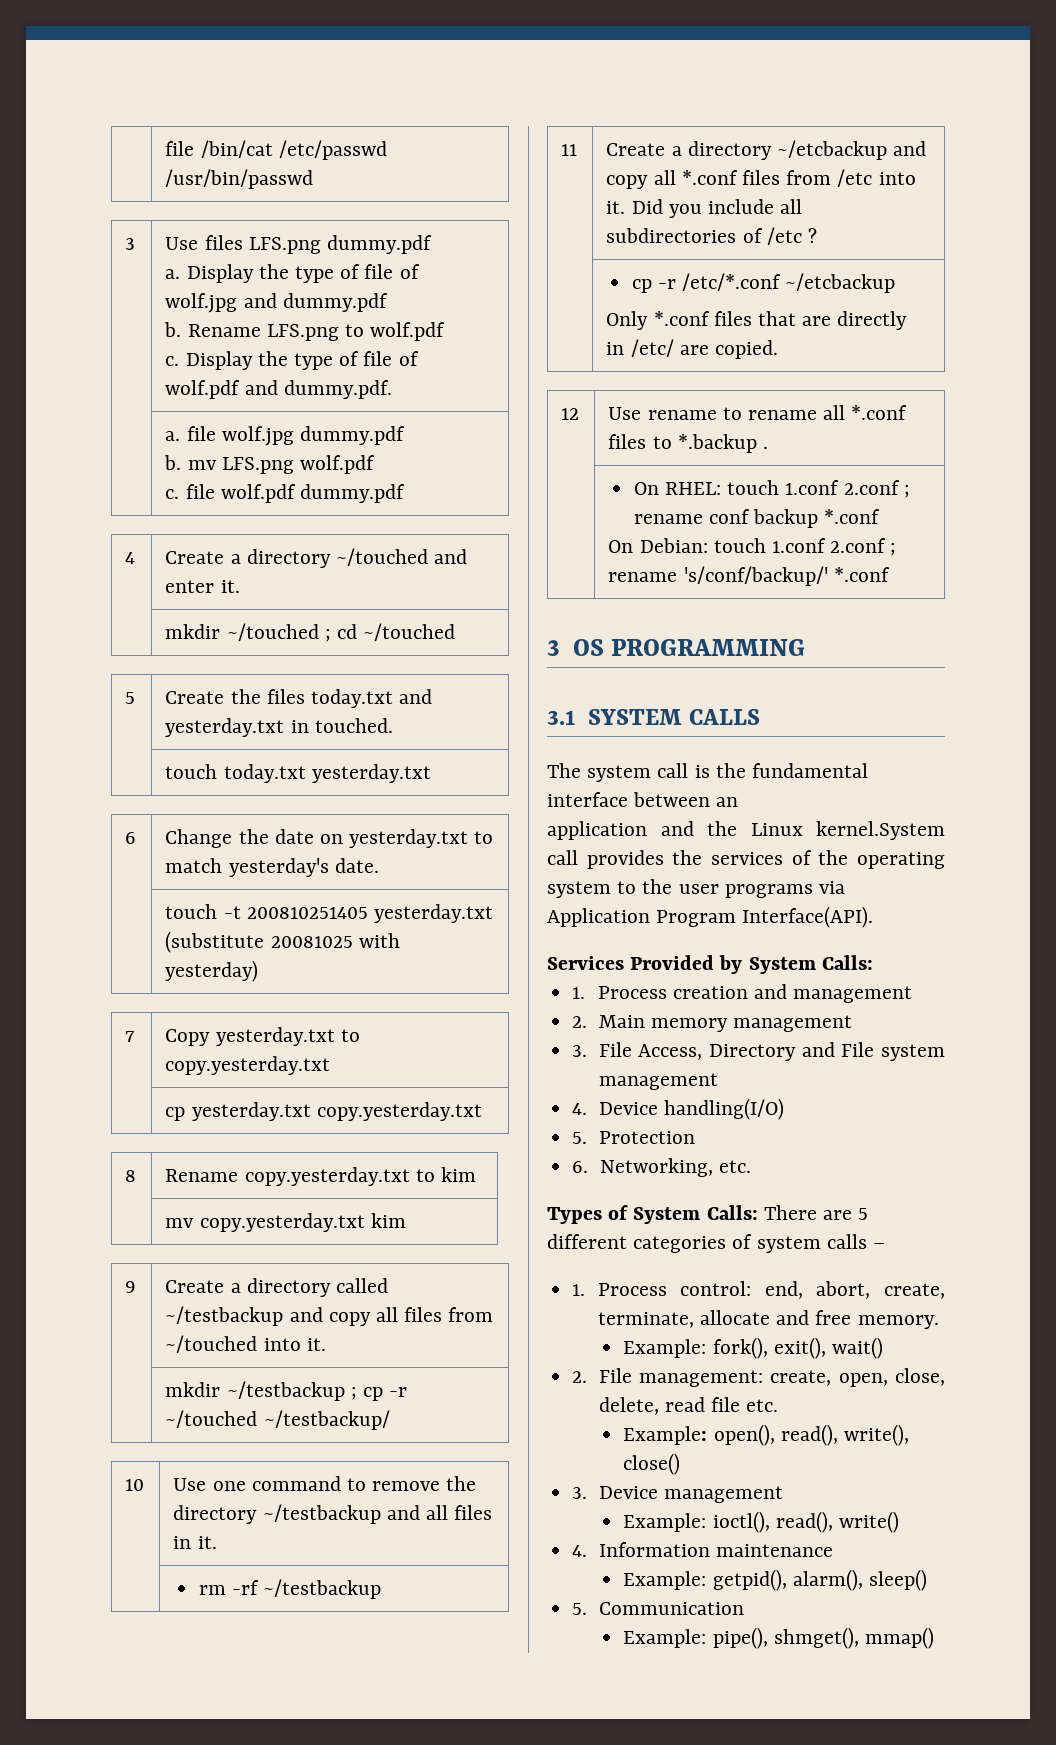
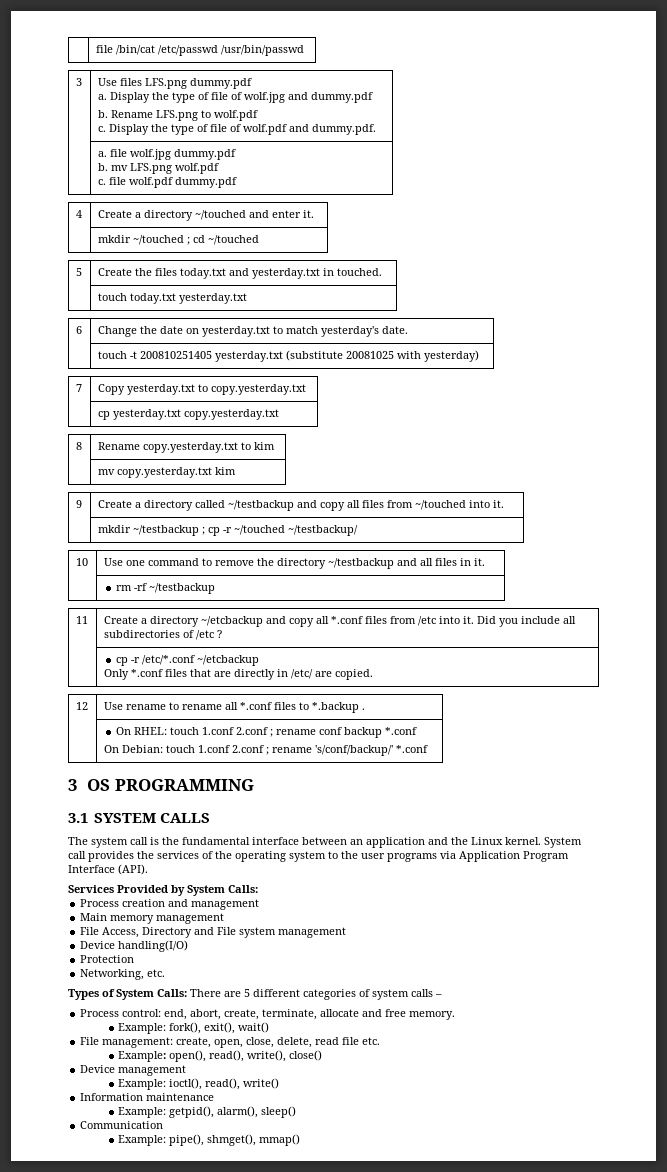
- The system call is the fundamental interface between an
- application and the Linux kernel.System call provides the services of the operating system to the user programs via Application Program Interface(API).
+ The system call is the fundamental interface between an application and the Linux kernel. System call provides the services of the operating system to the user programs via Application Program Interface (API).
- 1. Process creation and management
+ Process creation and management
- 2. Main memory management
+ Main memory management
- 3. File Access, Directory and File system management
+ File Access, Directory and File system management
- 4. Device handling(I/O)
+ Device handling(I/O)
- 5. Protection
+ Protection
- 6. Networking, etc.
+ Networking, etc.
- 1. Process control: end, abort, create, terminate, allocate and free memory.
+ Process control: end, abort, create, terminate, allocate and free memory.
- 2. File management: create, open, close, delete, read file etc.
+ File management: create, open, close, delete, read file etc.
- 3. Device management
+ Device management
- 4. Information maintenance
+ Information maintenance
- 5. Communication
+ Communication

